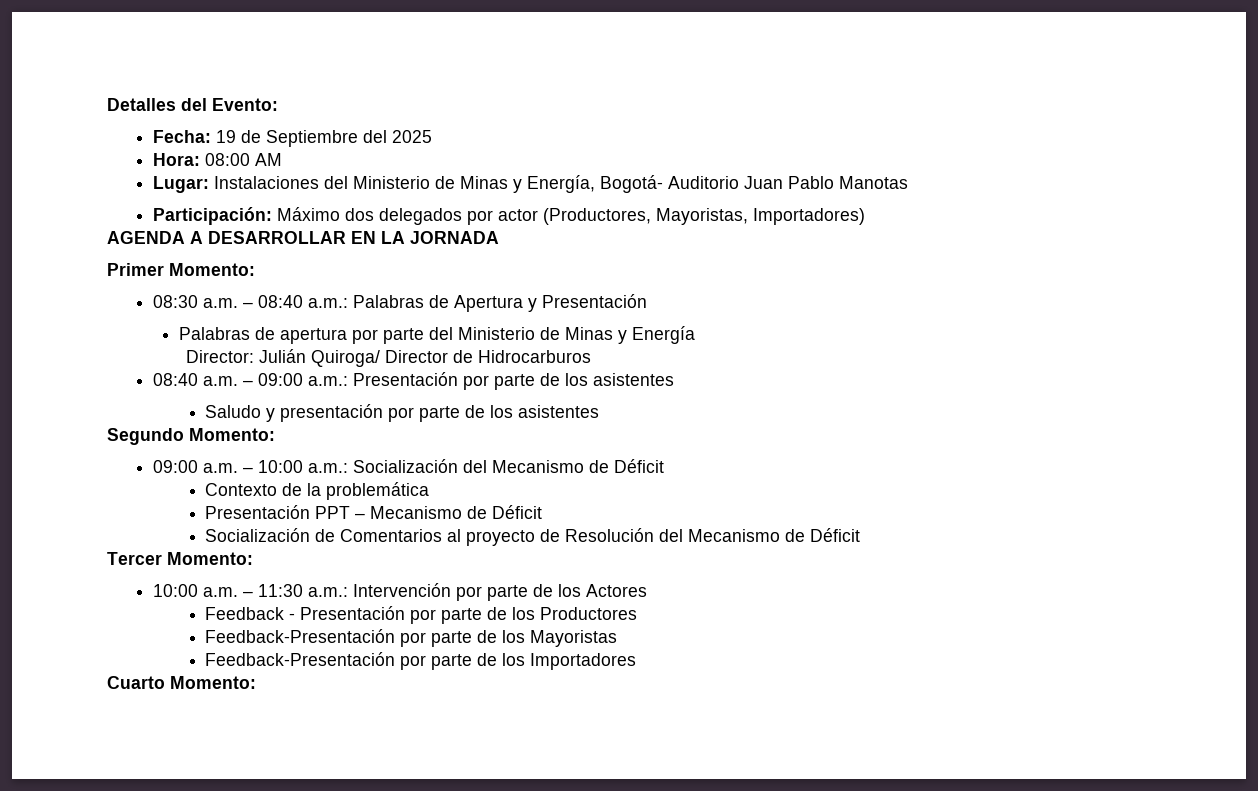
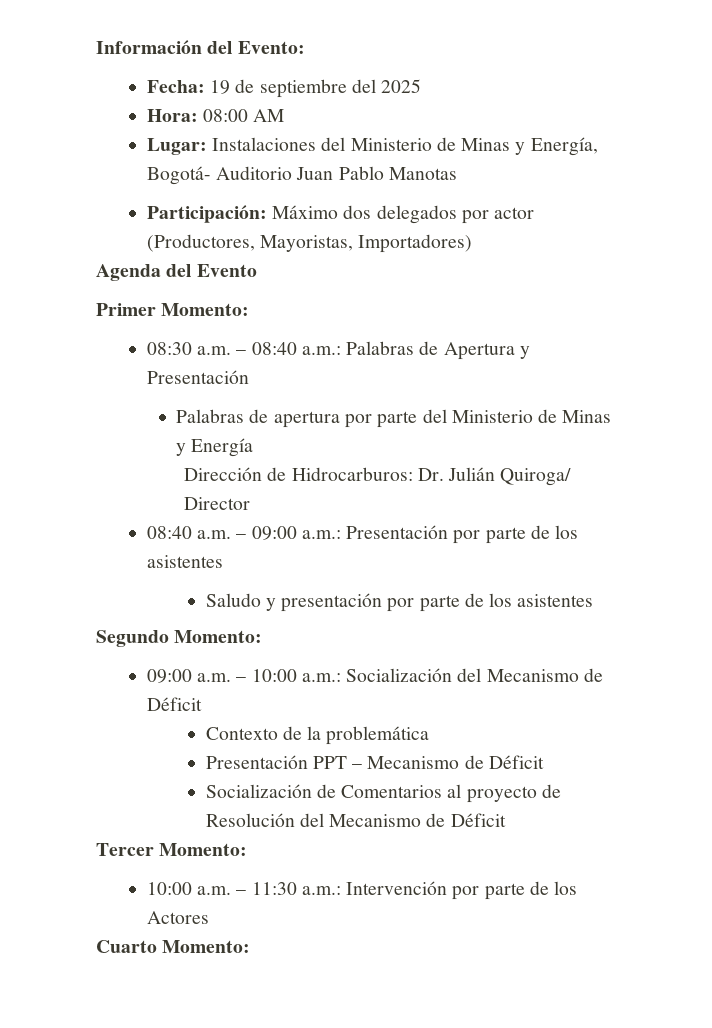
- Detalles del Evento:
+ Información del Evento:
- Fecha: 19 de Septiembre del 2025
+ Fecha: 19 de septiembre del 2025
- AGENDA A DESARROLLAR EN LA JORNADA
+ Agenda del Evento
- Director: Julián Quiroga/ Director de Hidrocarburos
+ Dirección de Hidrocarburos: Dr. Julián Quiroga/ Director
- Feedback - Presentación por parte de los Productores
- Feedback-Presentación por parte de los Mayoristas
- Feedback-Presentación por parte de los Importadores

